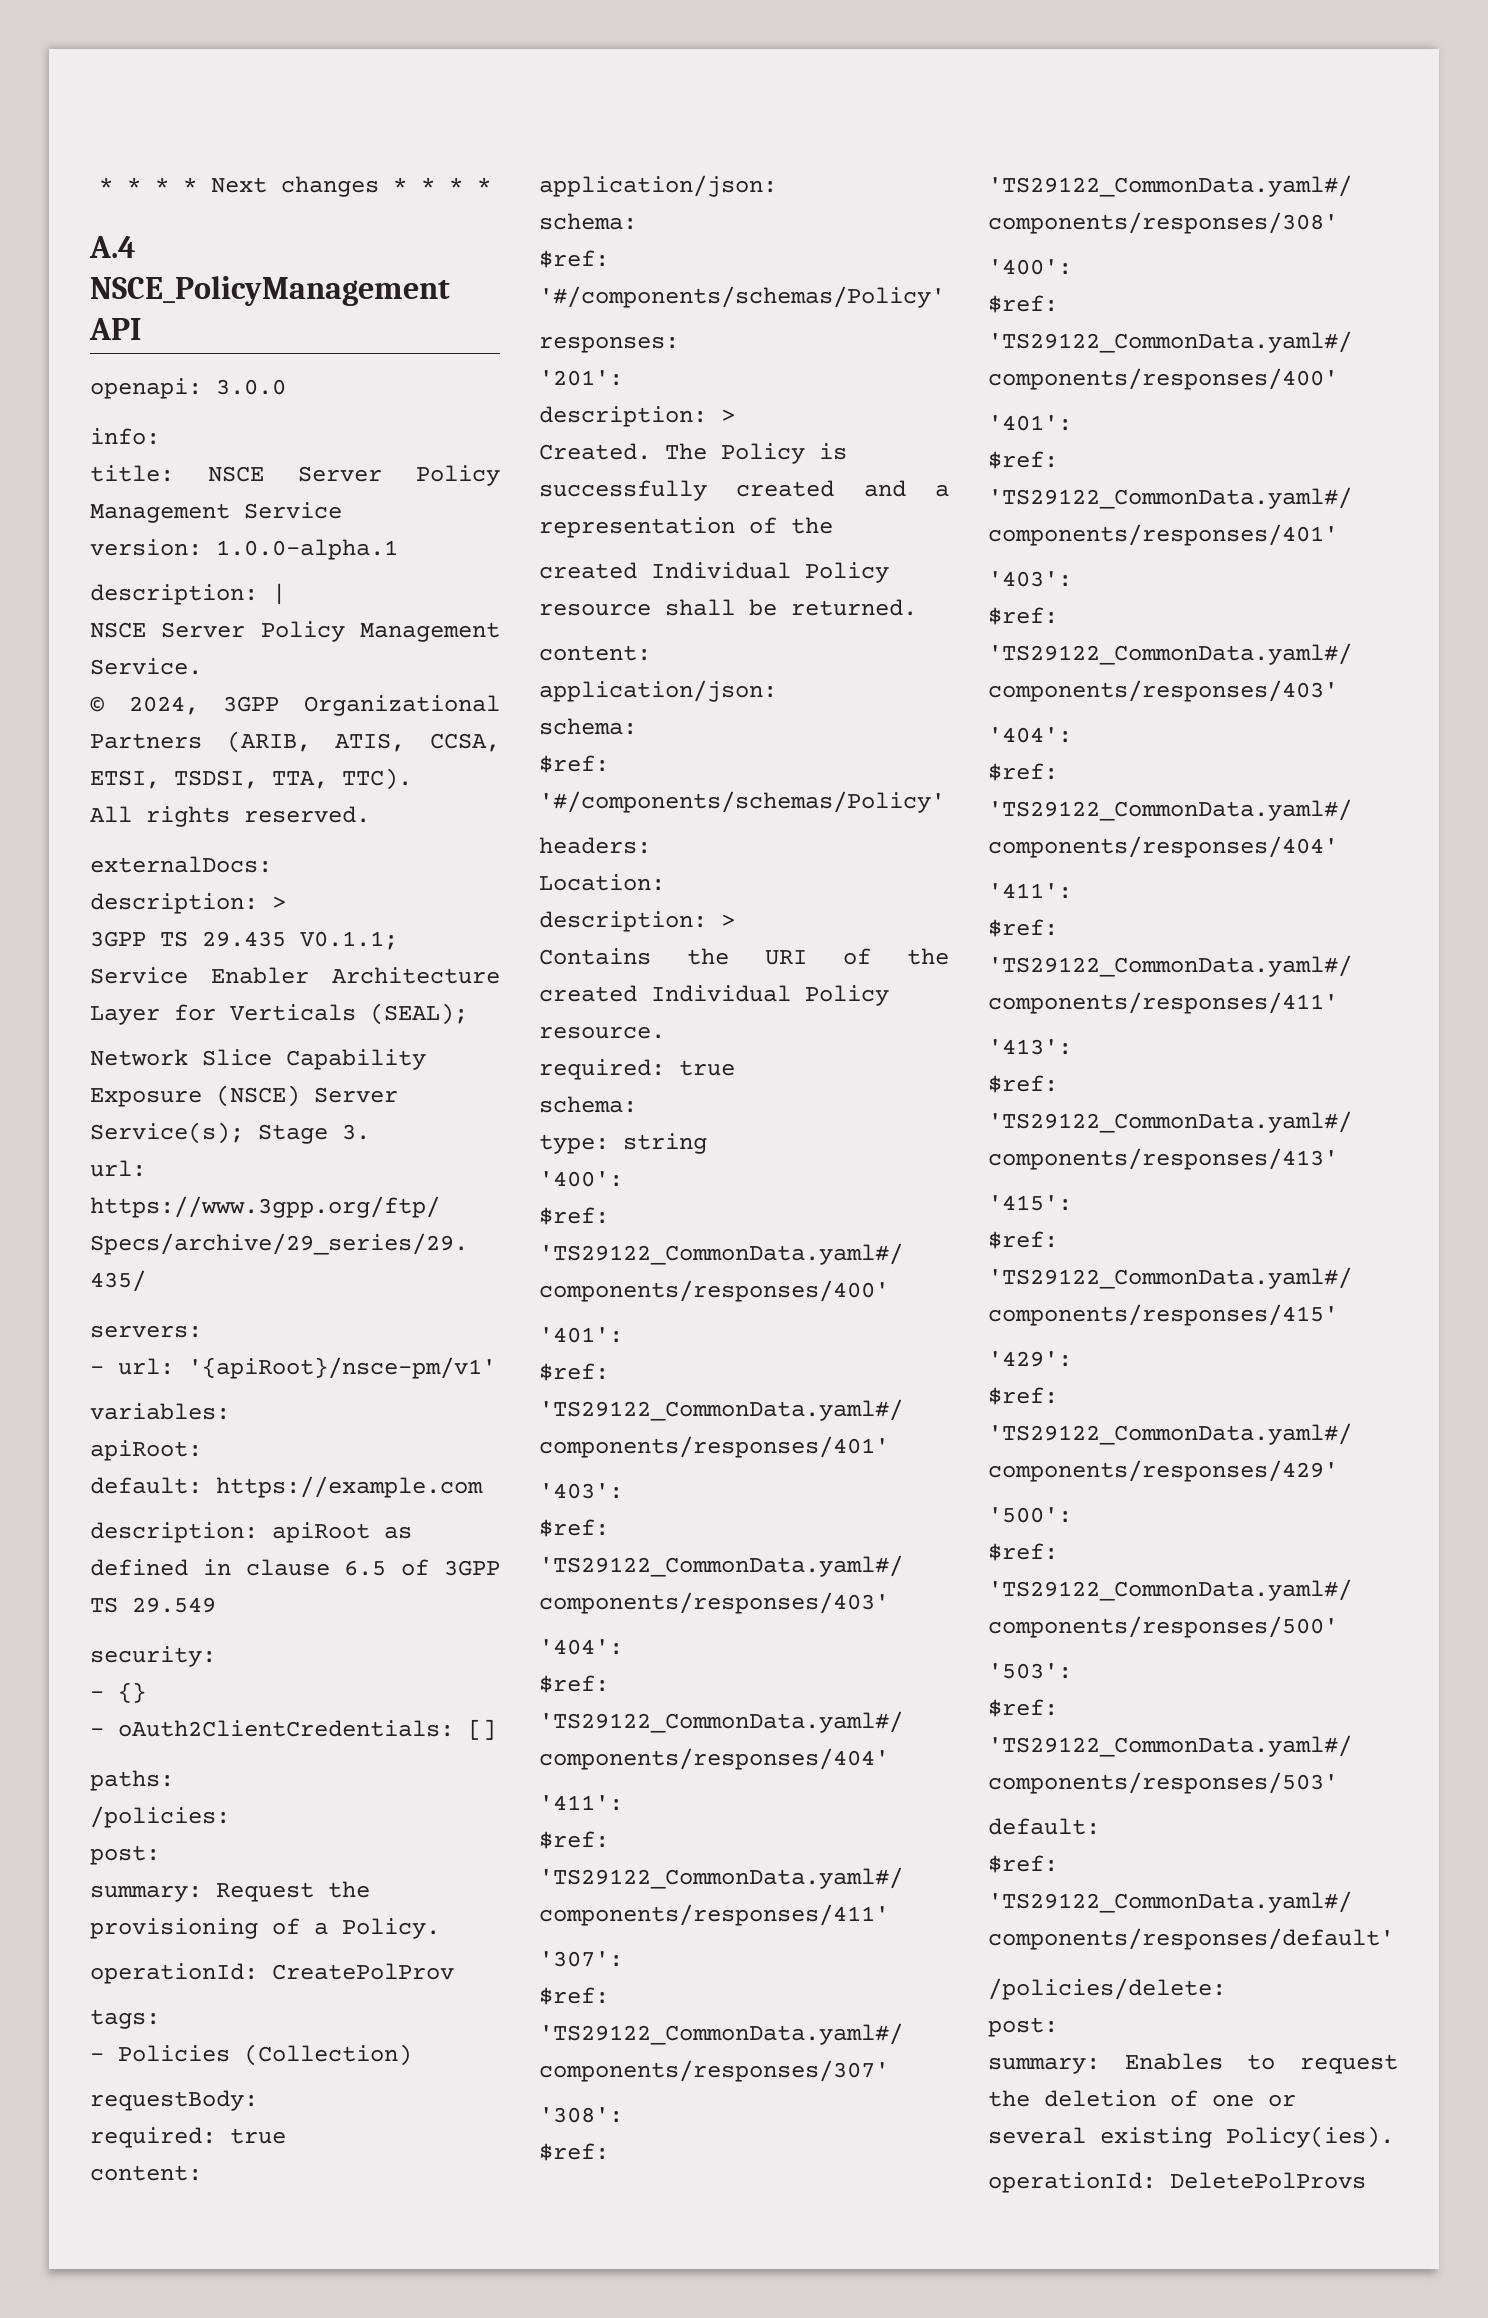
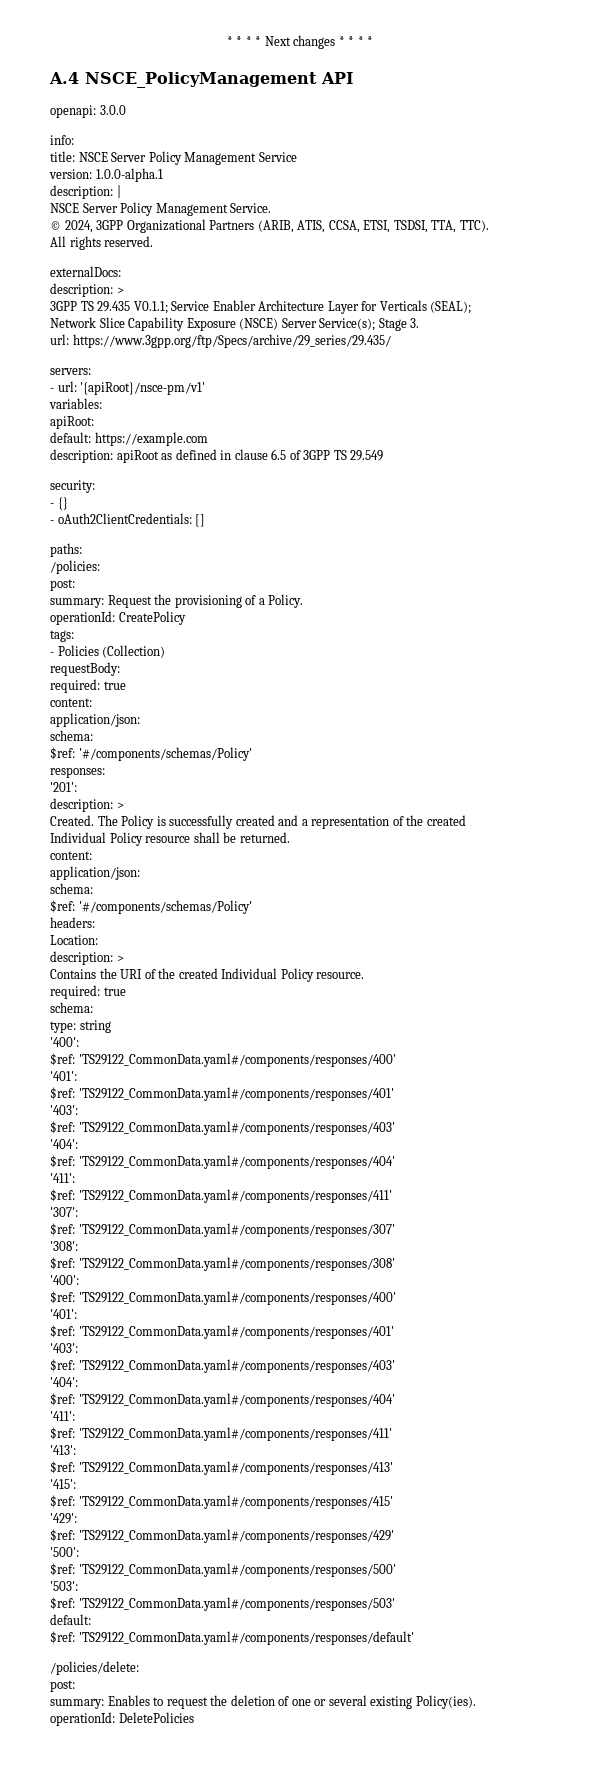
- operationId: CreatePolProv
+ operationId: CreatePolicy
- The Policy is successfully created and a representation of the
- created Individual Policy resource shall be returned.
+ The Policy is successfully created and a representation of the created
+ Individual Policy resource shall be returned.
- operationId: DeletePolProvs
+ operationId: DeletePolicies

